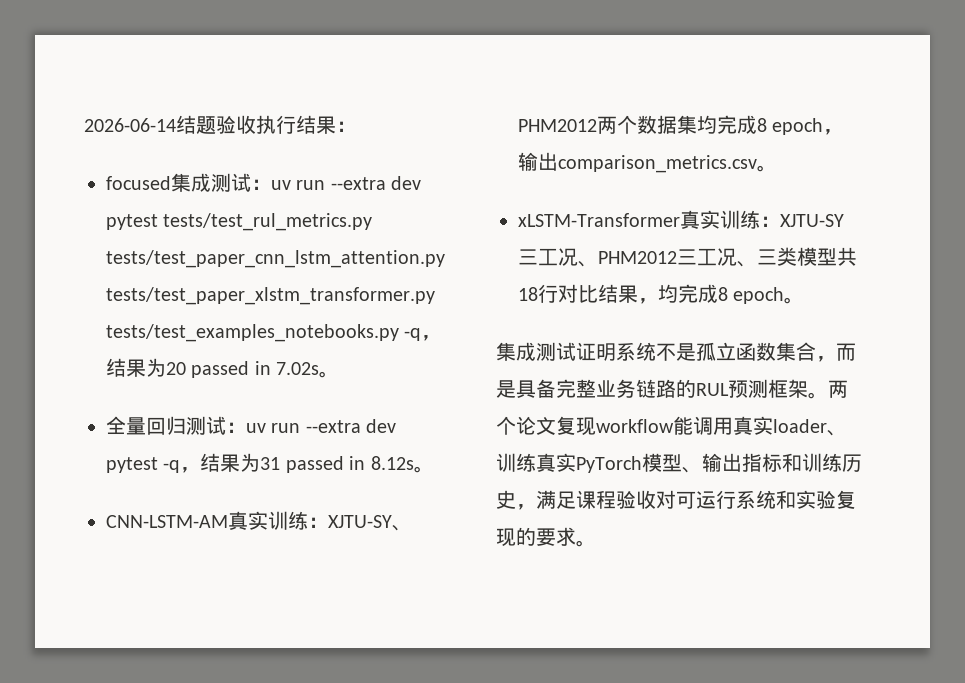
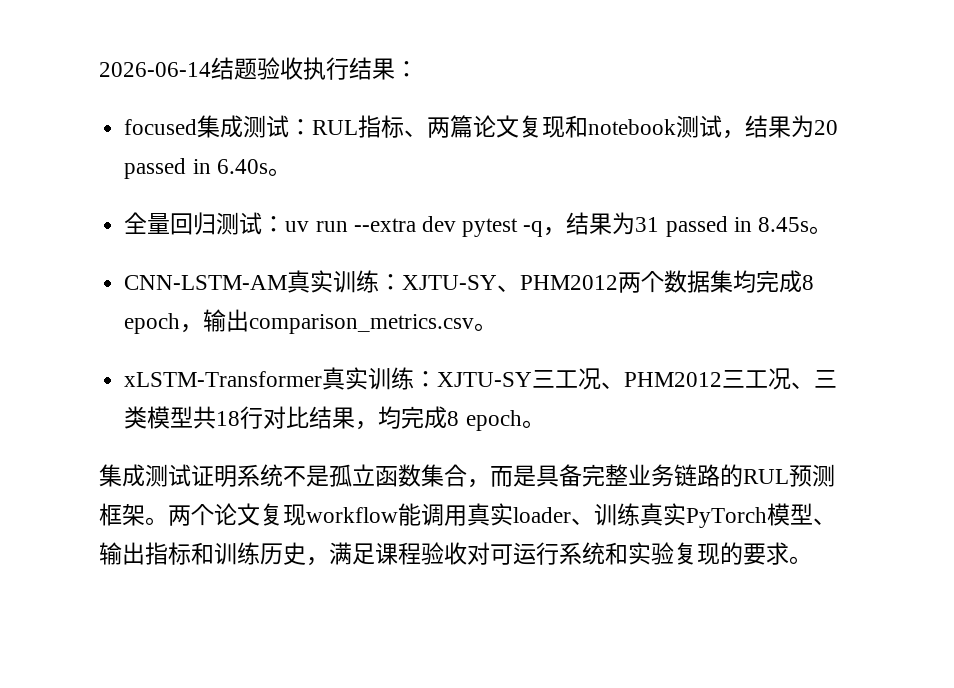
- focused集成测试：uv run --extra dev pytest tests/test_rul_metrics.py tests/test_paper_cnn_lstm_attention.py tests/test_paper_xlstm_transformer.py tests/test_examples_notebooks.py -q，结果为20 passed in 7.02s。
+ focused集成测试：RUL指标、两篇论文复现和notebook测试，结果为20 passed in 6.40s。
- 全量回归测试：uv run --extra dev pytest -q，结果为31 passed in 8.12s。
+ 全量回归测试：uv run --extra dev pytest -q，结果为31 passed in 8.45s。

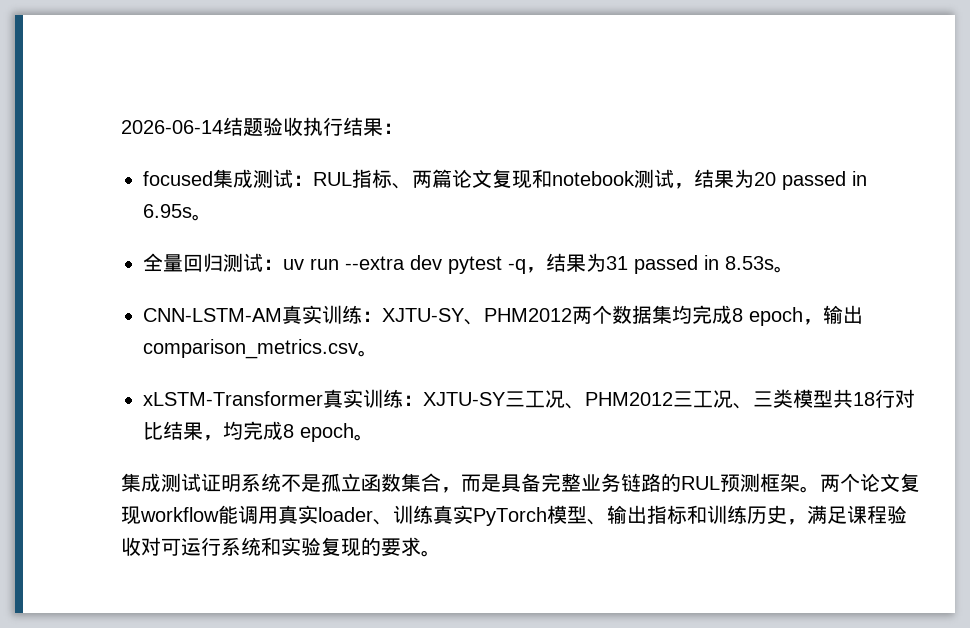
- focused集成测试：RUL指标、两篇论文复现和notebook测试，结果为20 passed in 6.40s。
+ focused集成测试：RUL指标、两篇论文复现和notebook测试，结果为20 passed in 6.95s。
- 全量回归测试：uv run --extra dev pytest -q，结果为31 passed in 8.45s。
+ 全量回归测试：uv run --extra dev pytest -q，结果为31 passed in 8.53s。

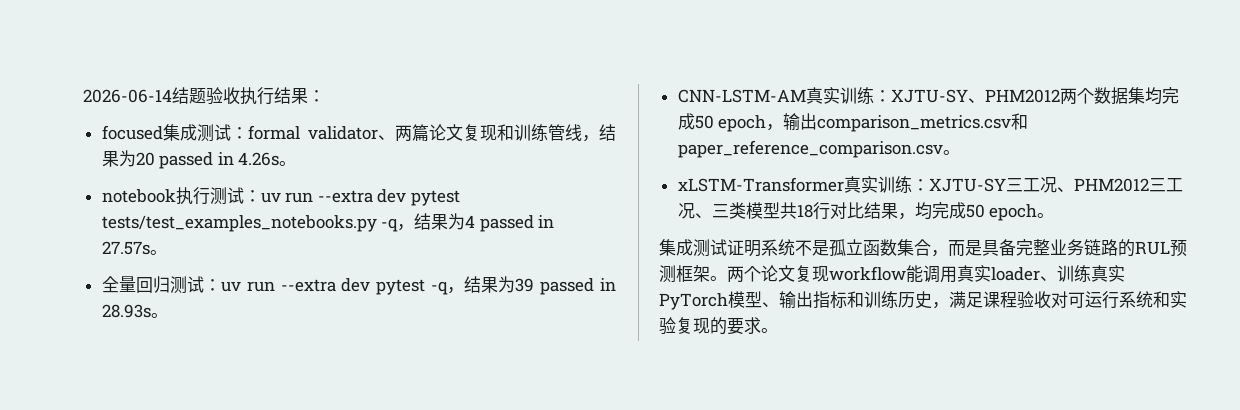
- focused集成测试：RUL指标、两篇论文复现和notebook测试，结果为20 passed in 6.95s。
+ focused集成测试：formal validator、两篇论文复现和训练管线，结果为20 passed in 4.26s。
+ notebook执行测试：uv run --extra dev pytest tests/test_examples_notebooks.py -q，结果为4 passed in 27.57s。
- 全量回归测试：uv run --extra dev pytest -q，结果为31 passed in 8.53s。
+ 全量回归测试：uv run --extra dev pytest -q，结果为39 passed in 28.93s。
- CNN-LSTM-AM真实训练：XJTU-SY、PHM2012两个数据集均完成8 epoch，输出comparison_metrics.csv。
+ CNN-LSTM-AM真实训练：XJTU-SY、PHM2012两个数据集均完成50 epoch，输出comparison_metrics.csv和paper_reference_comparison.csv。
- xLSTM-Transformer真实训练：XJTU-SY三工况、PHM2012三工况、三类模型共18行对比结果，均完成8 epoch。
+ xLSTM-Transformer真实训练：XJTU-SY三工况、PHM2012三工况、三类模型共18行对比结果，均完成50 epoch。

